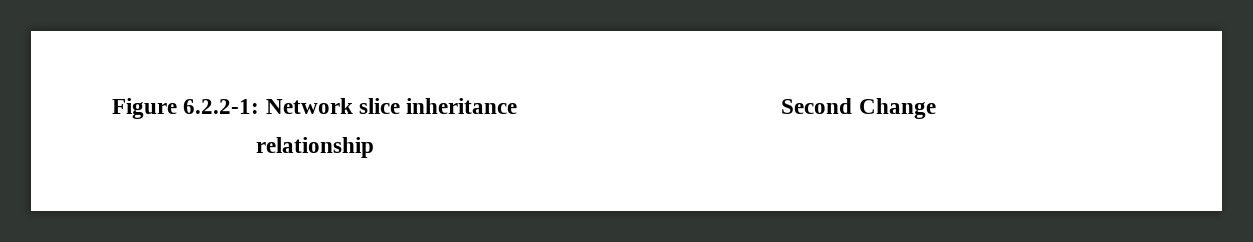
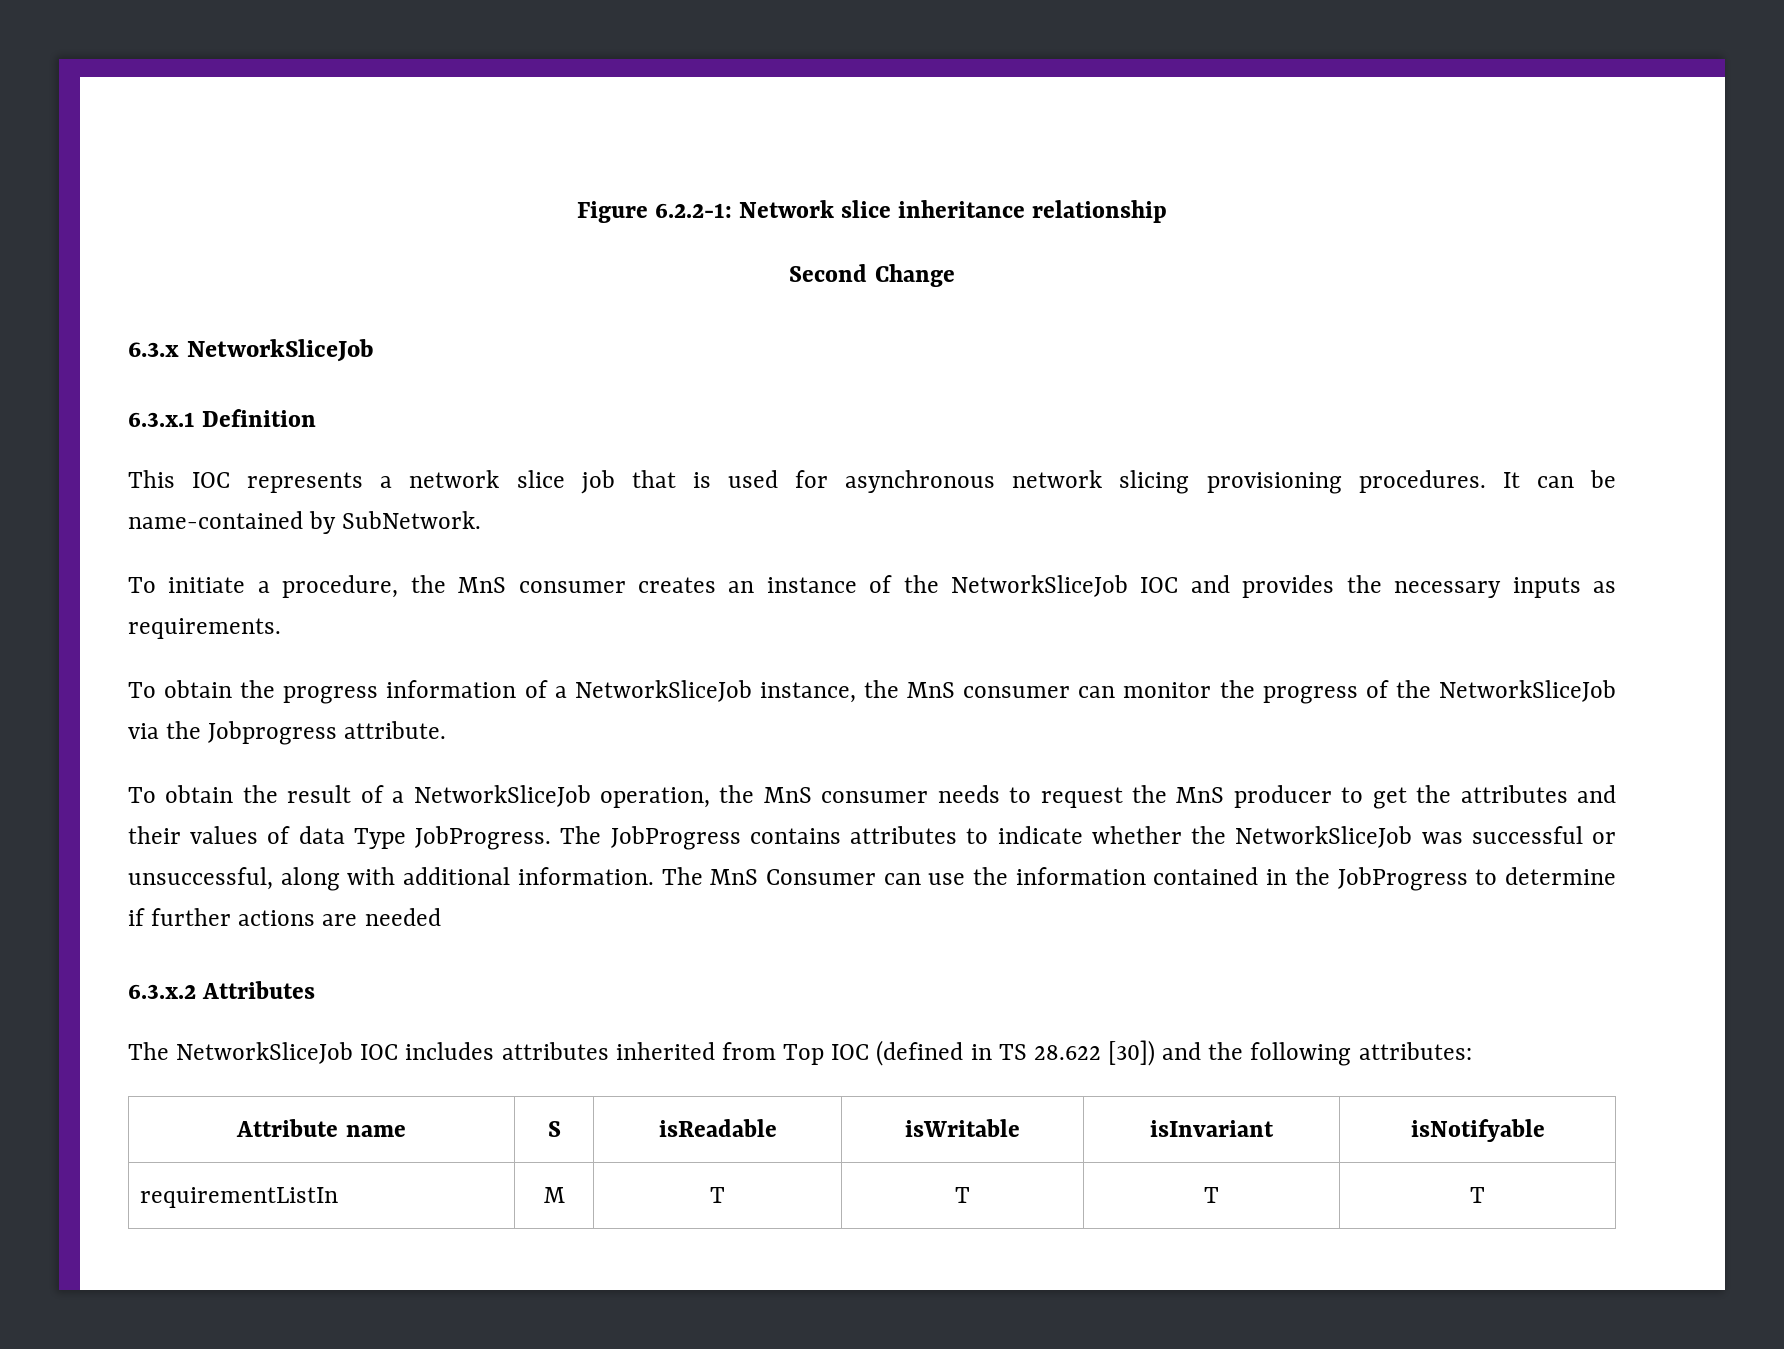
+ 6.3.x NetworkSliceJob
+ 6.3.x.1 Definition
+ This IOC represents a network slice job that is used for asynchronous network slicing provisioning procedures. It can be name-contained by SubNetwork.
+ To initiate a procedure, the MnS consumer creates an instance of the NetworkSliceJob IOC and provides the necessary inputs as requirements.
+ To obtain the progress information of a NetworkSliceJob instance, the MnS consumer can monitor the progress of the NetworkSliceJob via the Jobprogress attribute.
+ To obtain the result of a NetworkSliceJob operation, the MnS consumer needs to request the MnS producer to get the attributes and their values of data Type JobProgress. The JobProgress contains attributes to indicate whether the NetworkSliceJob was successful or unsuccessful, along with additional information. The MnS Consumer can use the information contained in the JobProgress to determine if further actions are needed
+ 6.3.x.2 Attributes
+ The NetworkSliceJob IOC includes attributes inherited from Top IOC (defined in TS 28.622 [30]) and the following attributes:
+ Attribute name | S | isReadable | isWritable | isInvariant | isNotifyable
+ requirementListIn | M | T | T | T | T

